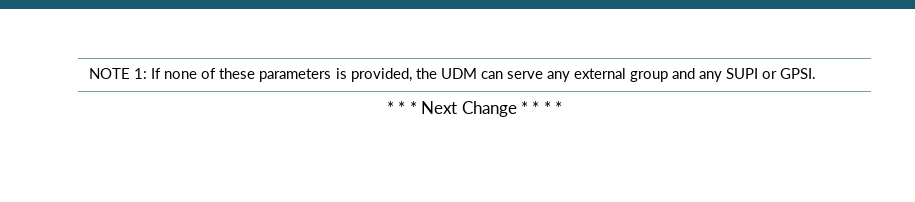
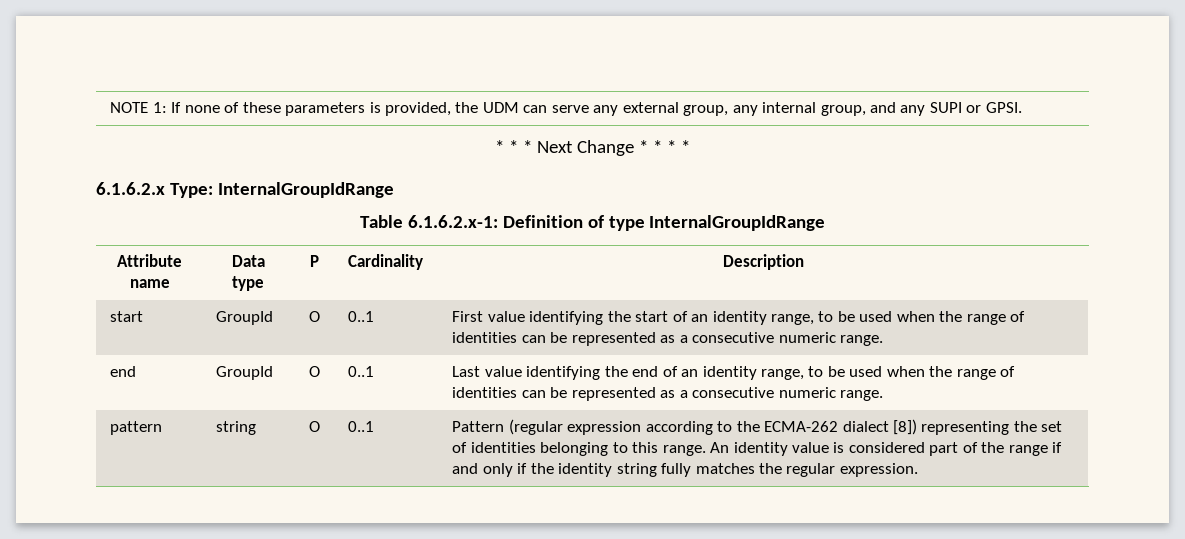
- NOTE 1: If none of these parameters is provided, the UDM can serve any external group and any SUPI or GPSI.
+ NOTE 1: If none of these parameters is provided, the UDM can serve any external group, any internal group, and any SUPI or GPSI.
+ 6.1.6.2.x Type: InternalGroupIdRange
+ Table 6.1.6.2.x-1: Definition of type InternalGroupIdRange
+ Attribute name | Data type | P | Cardinality | Description
+ start | GroupId | O | 0..1 | First value identifying the start of an identity range, to be used when the range of identities can be represented as a consecutive numeric range.
+ end | GroupId | O | 0..1 | Last value identifying the end of an identity range, to be used when the range of identities can be represented as a consecutive numeric range.
+ pattern | string | O | 0..1 | Pattern (regular expression according to the ECMA-262 dialect [8]) representing the set of identities belonging to this range. An identity value is considered part of the range if and only if the identity string fully matches the regular expression.

